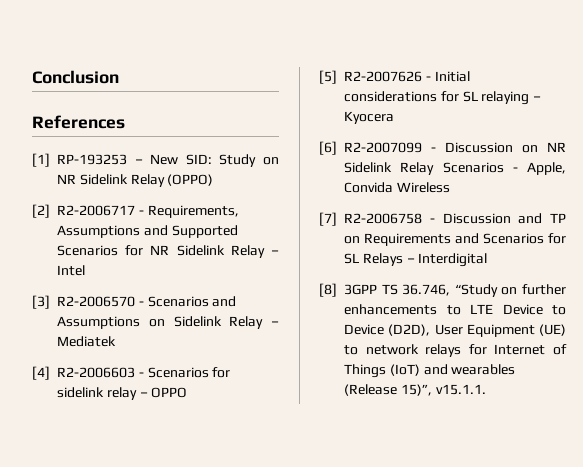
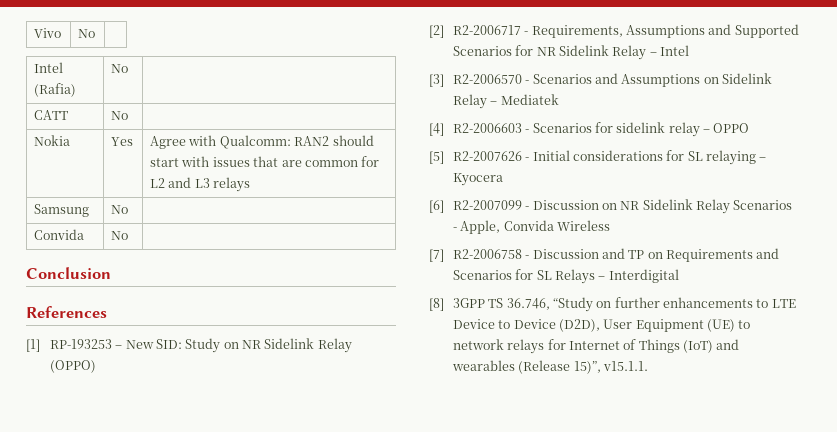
+ Vivo | No |
+ Intel (Rafia) | No |
+ CATT | No |
+ Nokia | Yes | Agree with Qualcomm: RAN2 should start with issues that are common for L2 and L3 relays
+ Samsung | No |
+ Convida | No |

